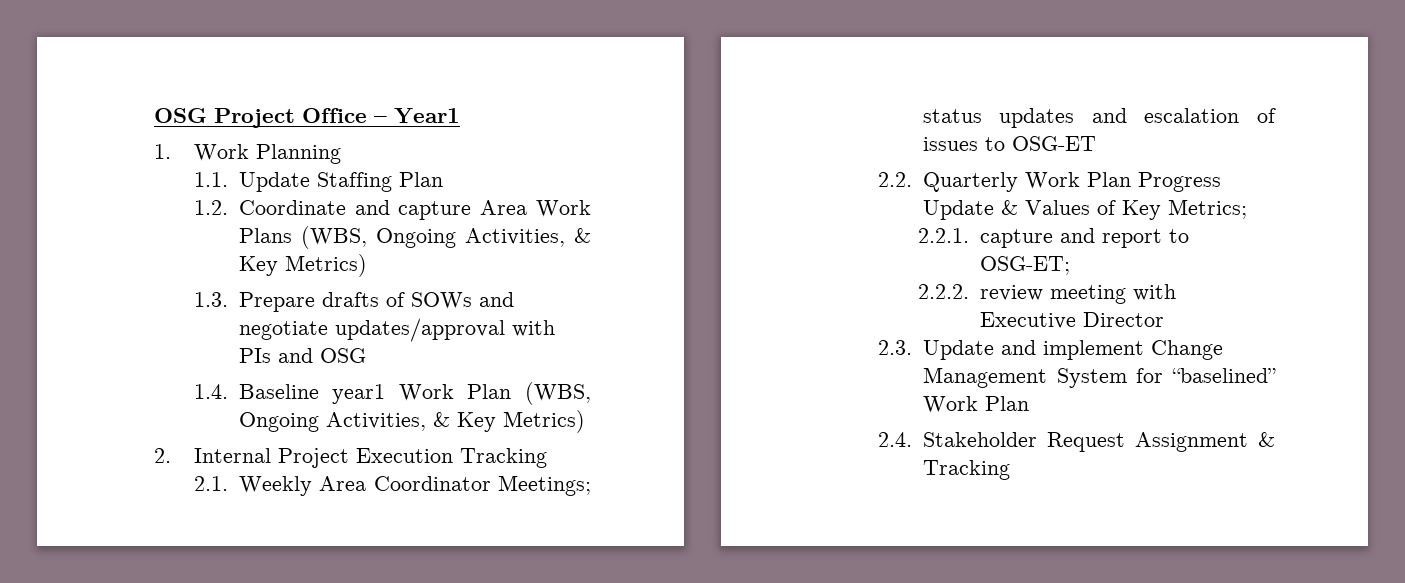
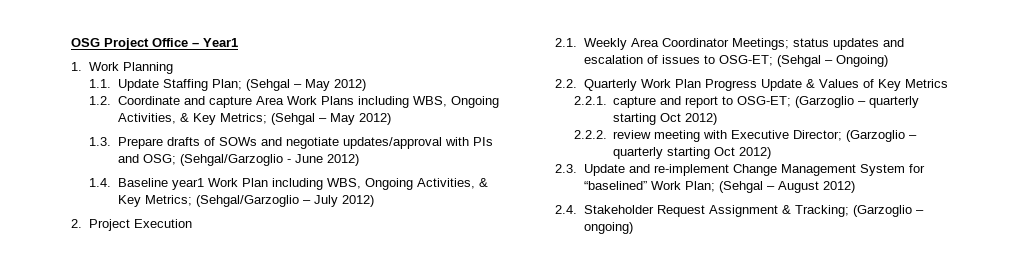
- 1.1. Update Staffing Plan
+ 1.1. Update Staffing Plan; (Sehgal – May 2012)
- 1.2. Coordinate and capture Area Work Plans (WBS, Ongoing Activities, & Key Metrics)
+ 1.2. Coordinate and capture Area Work Plans including WBS, Ongoing Activities, & Key Metrics; (Sehgal – May 2012)
- 1.3. Prepare drafts of SOWs and negotiate updates/approval with PIs and OSG
+ 1.3. Prepare drafts of SOWs and negotiate updates/approval with PIs and OSG; (Sehgal/Garzoglio - June 2012)
- 1.4. Baseline year1 Work Plan (WBS, Ongoing Activities, & Key Metrics)
+ 1.4. Baseline year1 Work Plan including WBS, Ongoing Activities, & Key Metrics; (Sehgal/Garzoglio – July 2012)
- 2. Internal Project Execution Tracking
+ 2. Project Execution
- 2.1. Weekly Area Coordinator Meetings; status updates and escalation of issues to OSG-ET
+ 2.1. Weekly Area Coordinator Meetings; status updates and escalation of issues to OSG-ET; (Sehgal – Ongoing)
- 2.2. Quarterly Work Plan Progress Update & Values of Key Metrics;
+ 2.2. Quarterly Work Plan Progress Update & Values of Key Metrics
- 2.2.1. capture and report to OSG-ET;
+ 2.2.1. capture and report to OSG-ET; (Garzoglio – quarterly starting Oct 2012)
- 2.2.2. review meeting with Executive Director
+ 2.2.2. review meeting with Executive Director; (Garzoglio – quarterly starting Oct 2012)
- 2.3. Update and implement Change Management System for “baselined” Work Plan
+ 2.3. Update and re-implement Change Management System for “baselined” Work Plan; (Sehgal – August 2012)
- 2.4. Stakeholder Request Assignment & Tracking
+ 2.4. Stakeholder Request Assignment & Tracking; (Garzoglio – ongoing)

